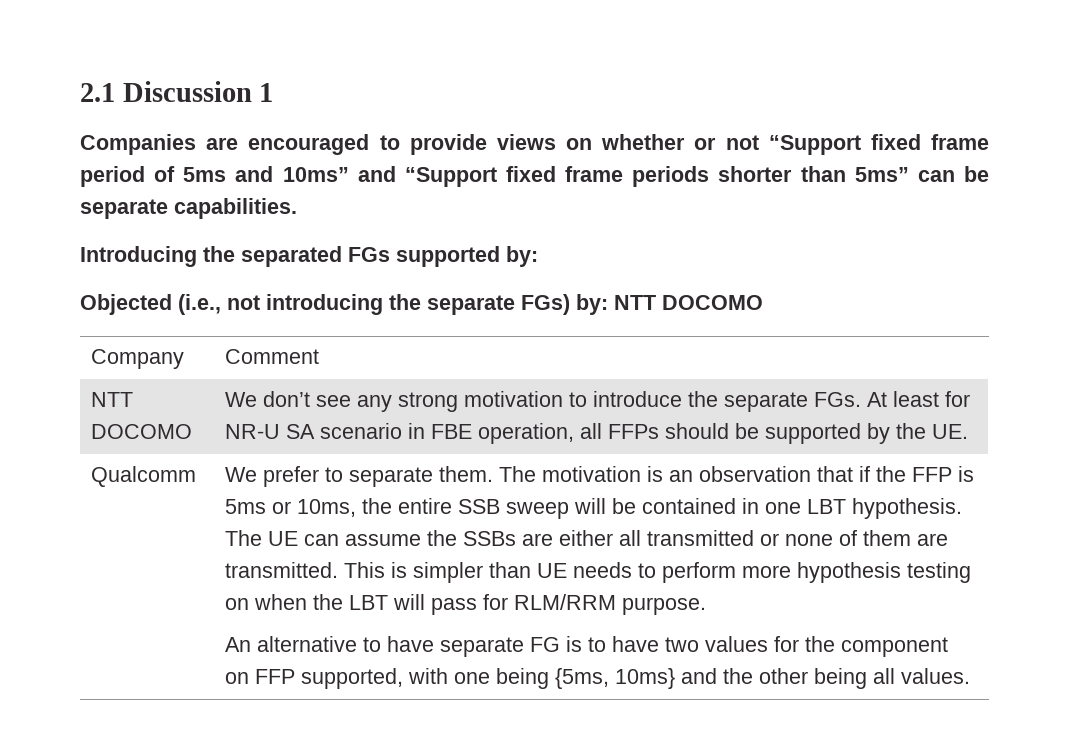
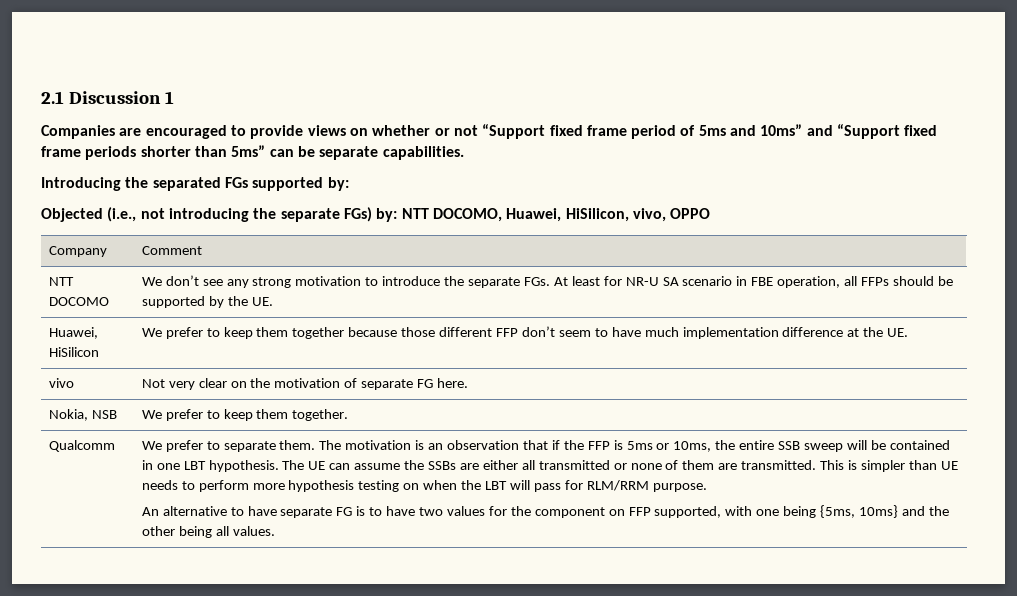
- Objected (i.e., not introducing the separate FGs) by: NTT DOCOMO
+ Objected (i.e., not introducing the separate FGs) by: NTT DOCOMO, Huawei, HiSilicon, vivo, OPPO
+ Huawei, HiSilicon | We prefer to keep them together because those different FFP don’t seem to have much implementation difference at the UE.
+ vivo | Not very clear on the motivation of separate FG here.
+ Nokia, NSB | We prefer to keep them together.

